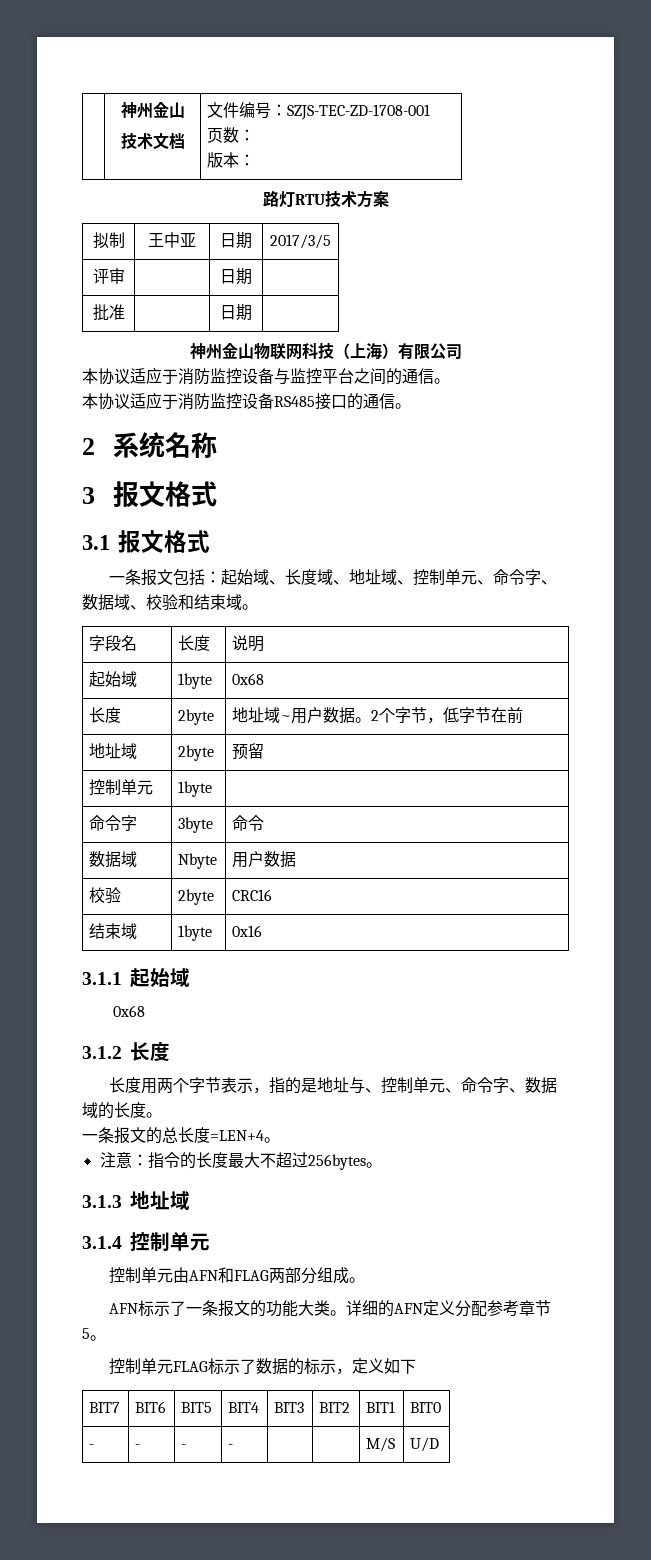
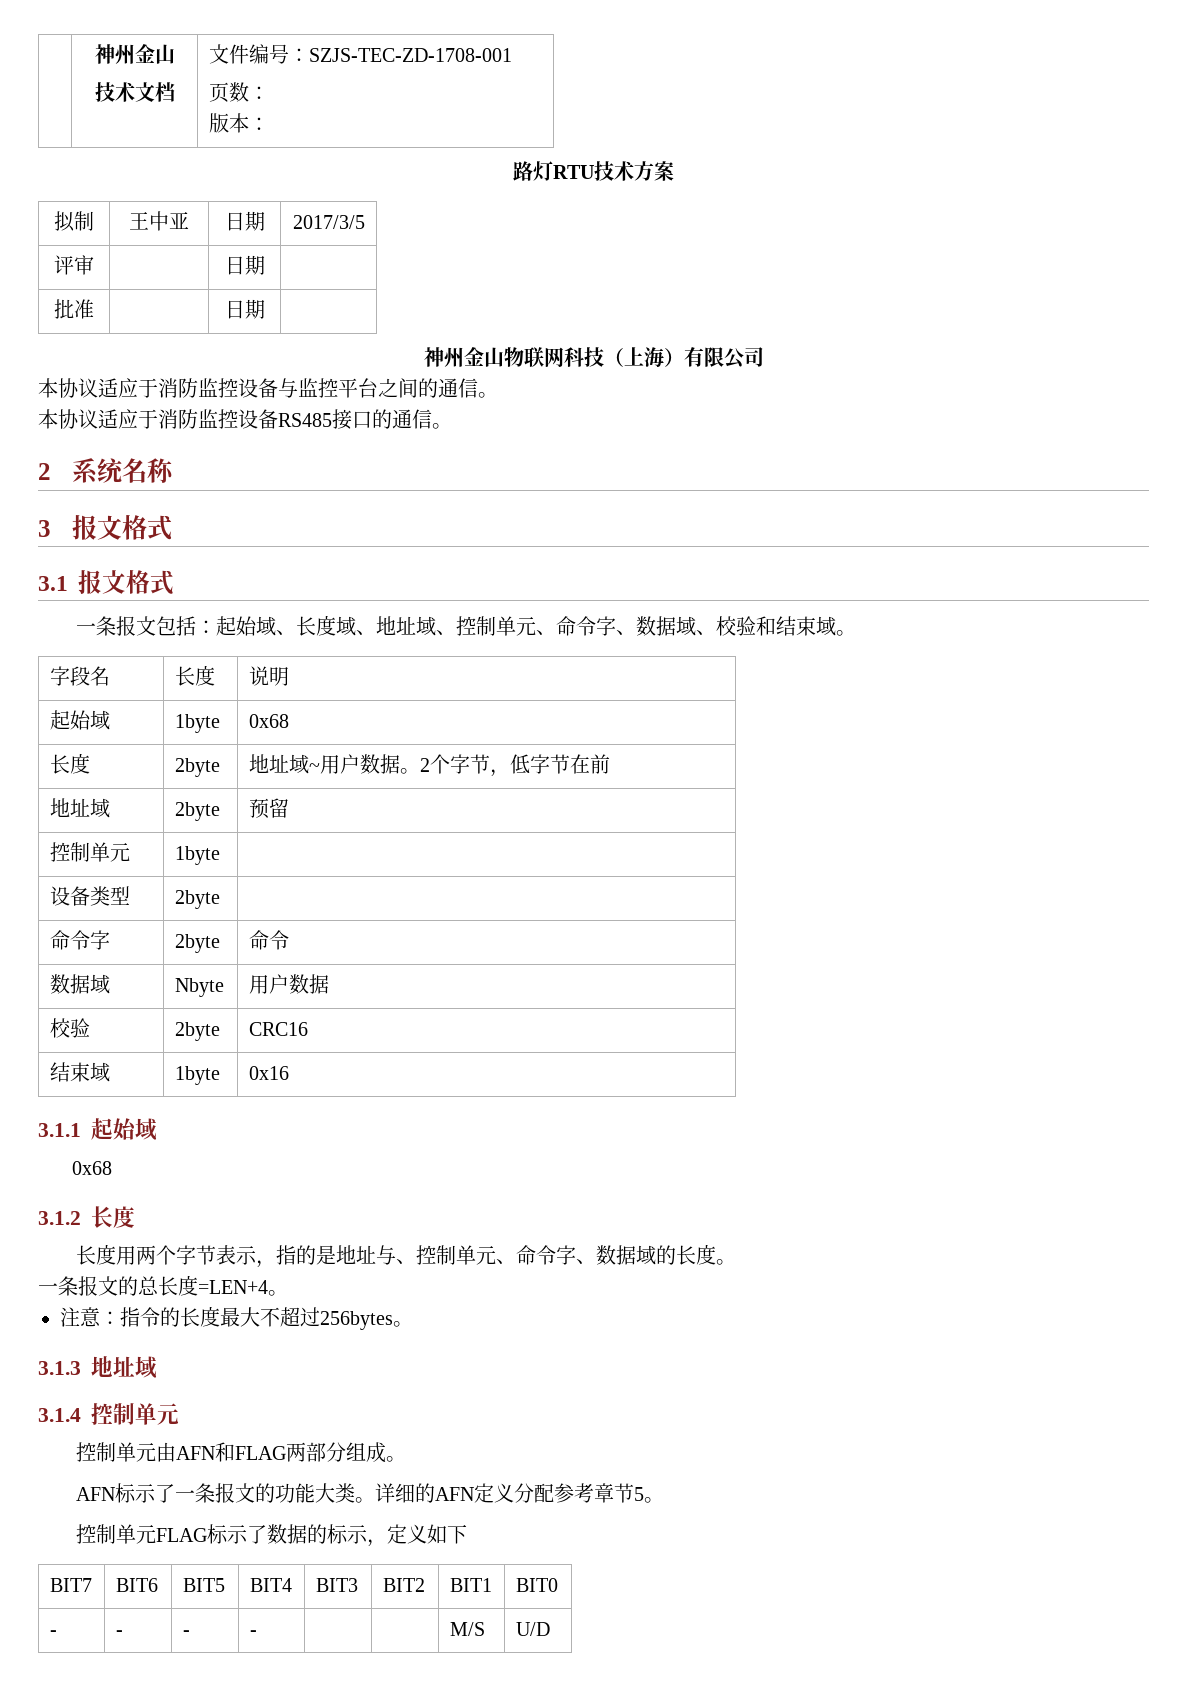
+ 设备类型 | 2byte |
- 命令字 | 3byte | 命令
+ 命令字 | 2byte | 命令

